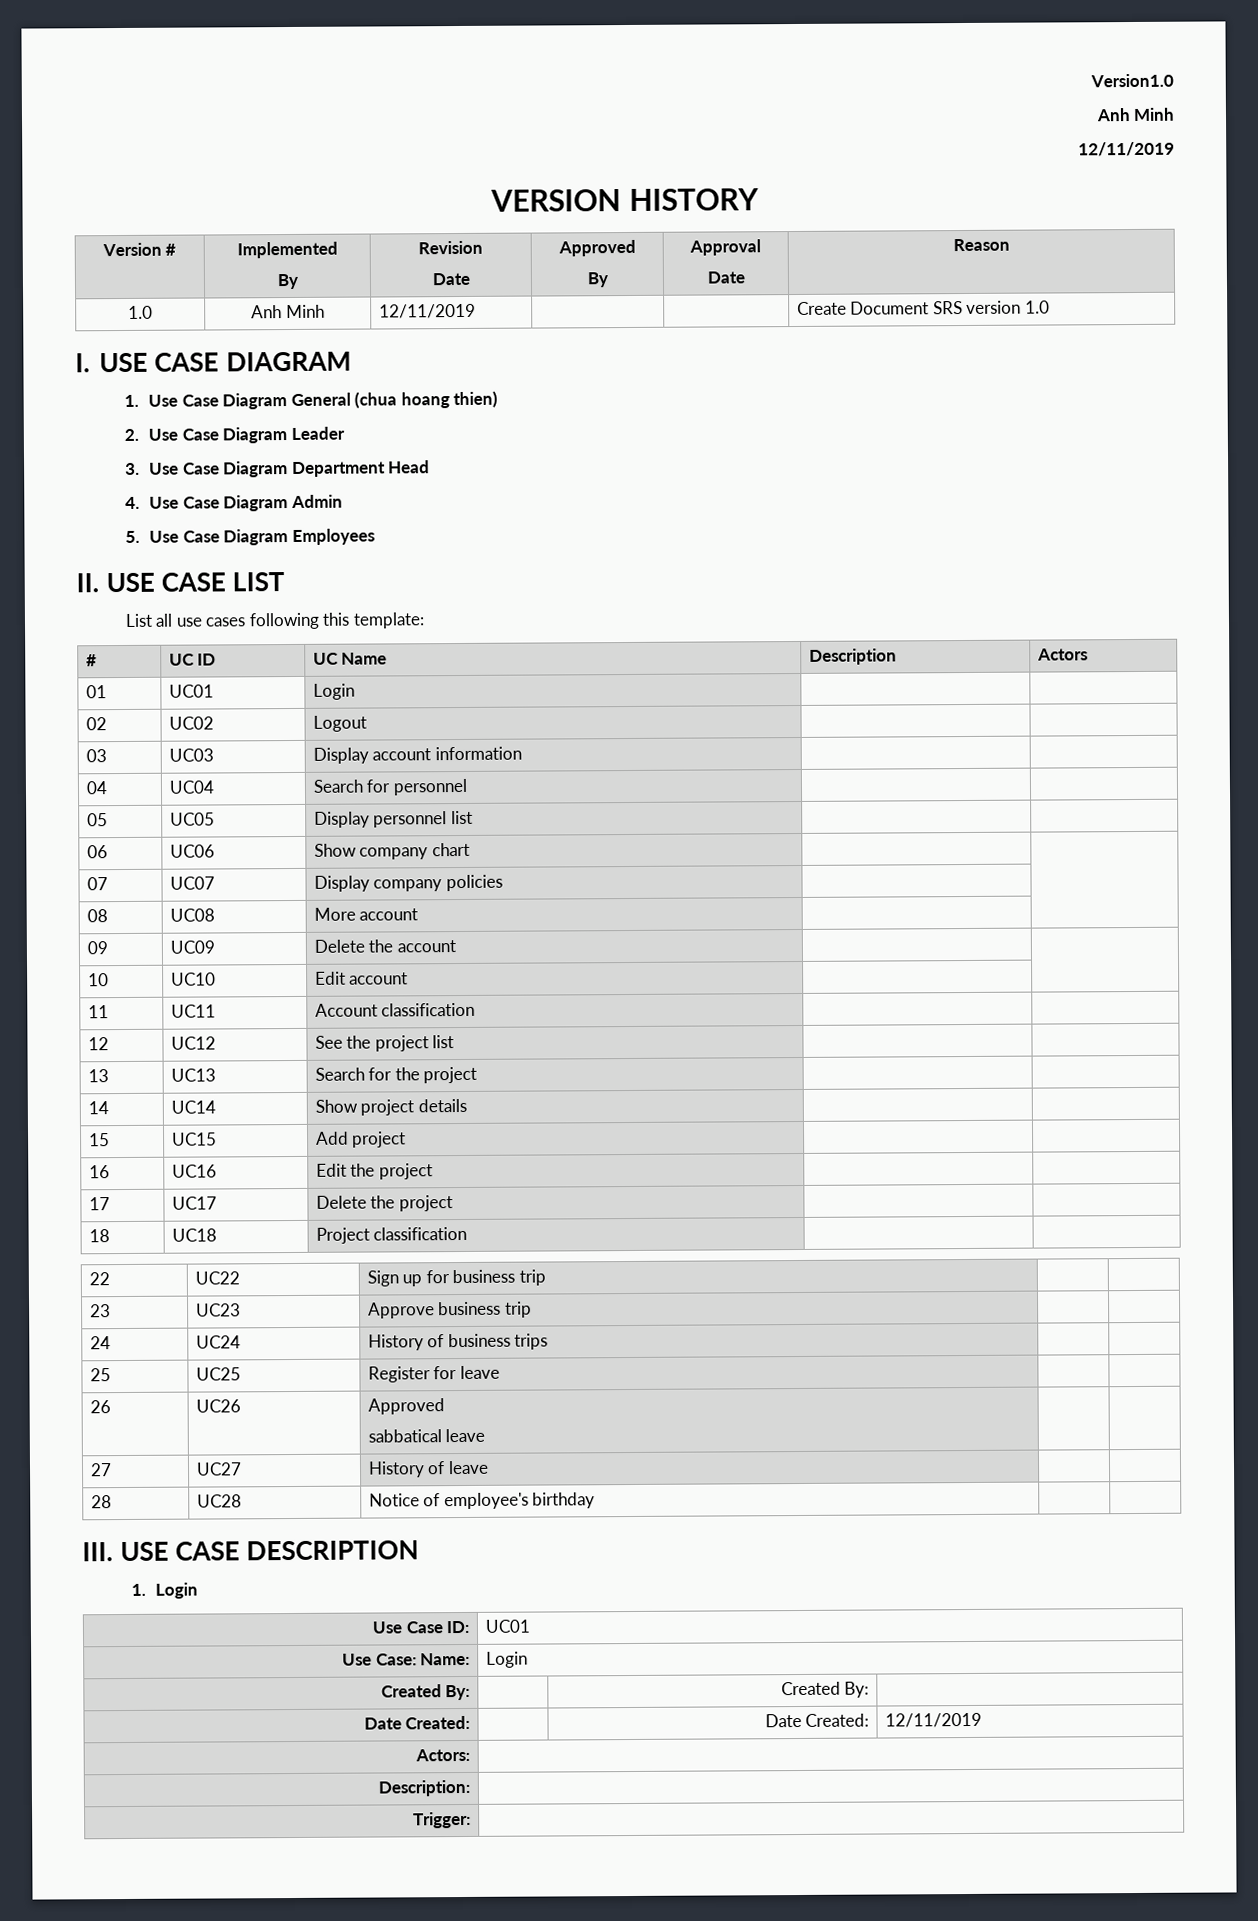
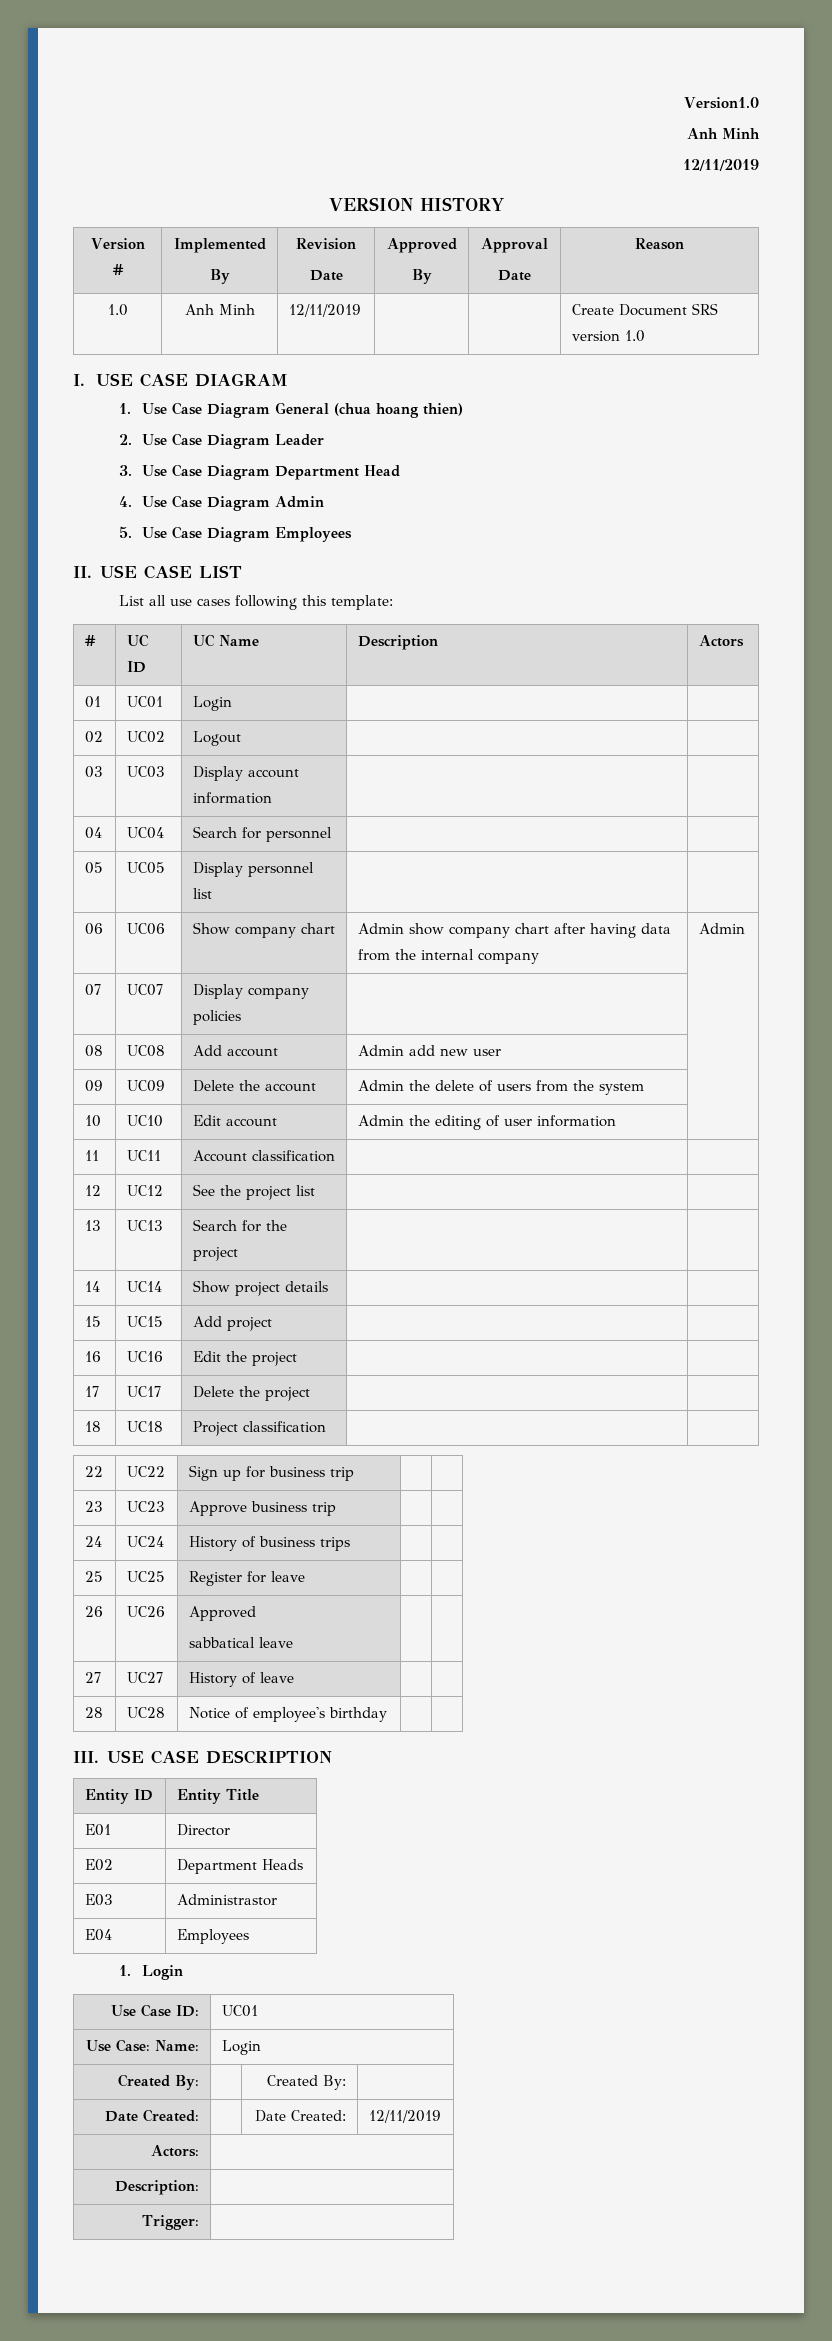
- 06 | UC06 | Show company chart | |
+ 06 | UC06 | Show company chart | Admin show company chart after having data from the internal company | Admin
- 08 | UC08 | More account | |
+ 08 | UC08 | Add account | Admin add new user |
- 09 | UC09 | Delete the account | |
- 10 | UC10 | Edit account | |
+ 09 | UC09 | Delete the account | Admin the delete of users from the system |
+ 10 | UC10 | Edit account | Admin the editing of user information |
+ Entity ID | Entity Title
+ E01 | Director
+ E02 | Department Heads
+ E03 | Administrastor
+ E04 | Employees

